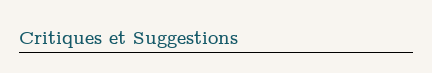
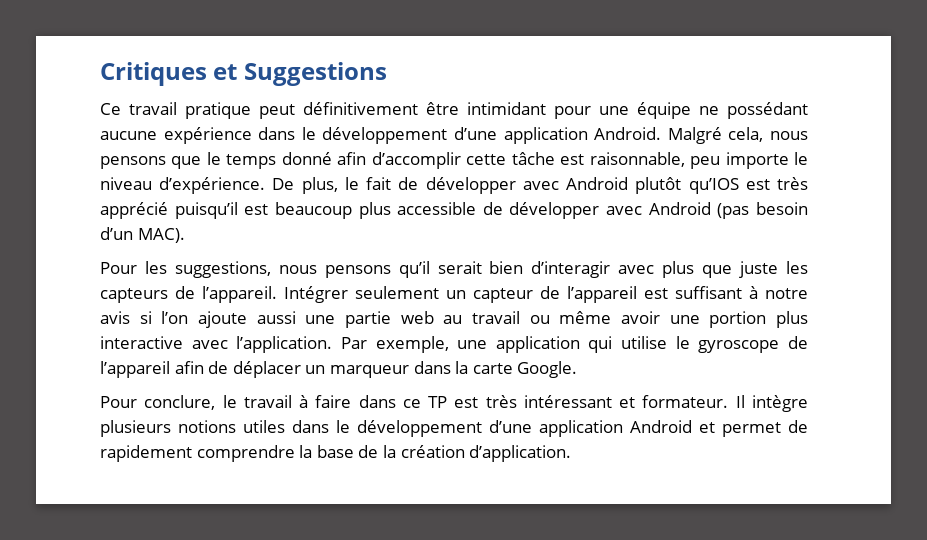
+ Ce travail pratique peut définitivement être intimidant pour une équipe ne possédant aucune expérience dans le développement d’une application Android. Malgré cela, nous pensons que le temps donné afin d’accomplir cette tâche est raisonnable, peu importe le niveau d’expérience. De plus, le fait de développer avec Android plutôt qu’IOS est très apprécié puisqu’il est beaucoup plus accessible de développer avec Android (pas besoin d’un MAC).
+ Pour les suggestions, nous pensons qu’il serait bien d’interagir avec plus que juste les capteurs de l’appareil. Intégrer seulement un capteur de l’appareil est suffisant à notre avis si l’on ajoute aussi une partie web au travail ou même avoir une portion plus interactive avec l’application. Par exemple, une application qui utilise le gyroscope de l’appareil afin de déplacer un marqueur dans la carte Google.
+ Pour conclure, le travail à faire dans ce TP est très intéressant et formateur. Il intègre plusieurs notions utiles dans le développement d’une application Android et permet de rapidement comprendre la base de la création d’application.

